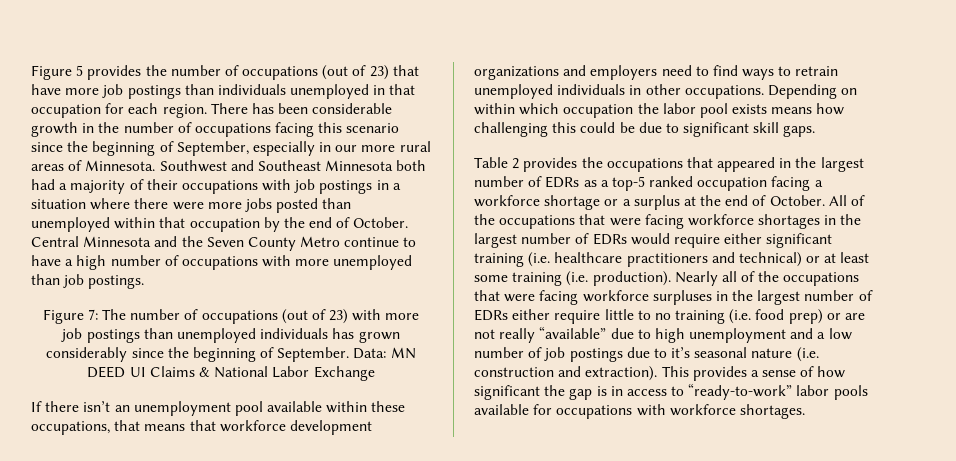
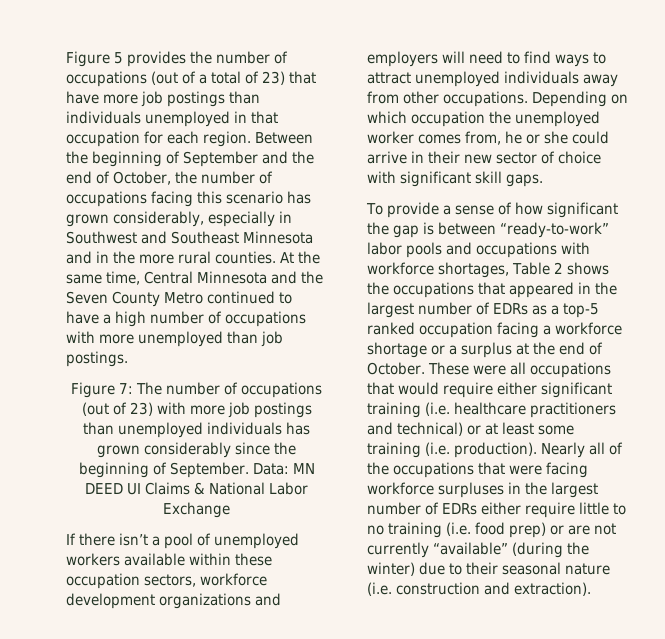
- Figure 5 provides the number of occupations (out of 23) that have more job postings than individuals unemployed in that occupation for each region.
+ Figure 5 provides the number of occupations (out of a total of 23) that have more job postings than individuals unemployed in that occupation for each region.
- There has been considerable growth in the number of occupations facing this scenario since the beginning of September, especially in our more rural areas of Minnesota. Southwest and Southeast Minnesota both had a majority of their occupations with job postings in a situation where there were more jobs posted than unemployed within that occupation by the end of October. Central Minnesota and the Seven County Metro continue to have a high number of occupations with more unemployed than job postings.
+ Between the beginning of September and the end of October, the number of occupations facing this scenario has grown considerably, especially in Southwest and Southeast Minnesota and in the more rural counties. At the same time, Central Minnesota and the Seven County Metro continued to have a high number of occupations with more unemployed than job postings.
- If there isn’t an unemployment pool available within these occupations, that means that workforce development organizations and employers need to find ways to retrain unemployed individuals in other occupations.
+ If there isn’t a pool of unemployed workers available within these occupation sectors, workforce development organizations and employers will need to find ways to attract unemployed individuals away from other occupations.
- Depending on within which occupation the labor pool exists means how challenging this could be due to significant skill gaps.
- Table 2 provides the occupations that appeared in the largest number of EDRs as a top-5 ranked occupation facing a workforce shortage or a surplus at the end of October.
+ Depending on which occupation the unemployed worker comes from, he or she could arrive in their new sector of choice with significant skill gaps.
+ To provide a sense of how significant the gap is between “ready-to-work” labor pools and occupations with workforce shortages, Table 2 shows the occupations that appeared in the largest number of EDRs as a top-5 ranked occupation facing a workforce shortage or a surplus at the end of October.
- All of the occupations that were facing workforce shortages in the largest number of EDRs would require either significant training (i.e. healthcare practitioners and technical) or at least some training (i.e. production).
+ These were all occupations that would require either significant training (i.e. healthcare practitioners and technical) or at least some training (i.e. production).
- Nearly all of the occupations that were facing workforce surpluses in the largest number of EDRs either require little to no training (i.e. food prep) or are not really “available” due to high unemployment and a low number of job postings due to it’s seasonal nature (i.e. construction and extraction). This provides a sense of how significant the gap is in access to “ready-to-work” labor pools available for occupations with workforce shortages.
+ Nearly all of the occupations that were facing workforce surpluses in the largest number of EDRs either require little to no training (i.e. food prep) or are not currently “available” (during the winter) due to their seasonal nature (i.e. construction and extraction).

